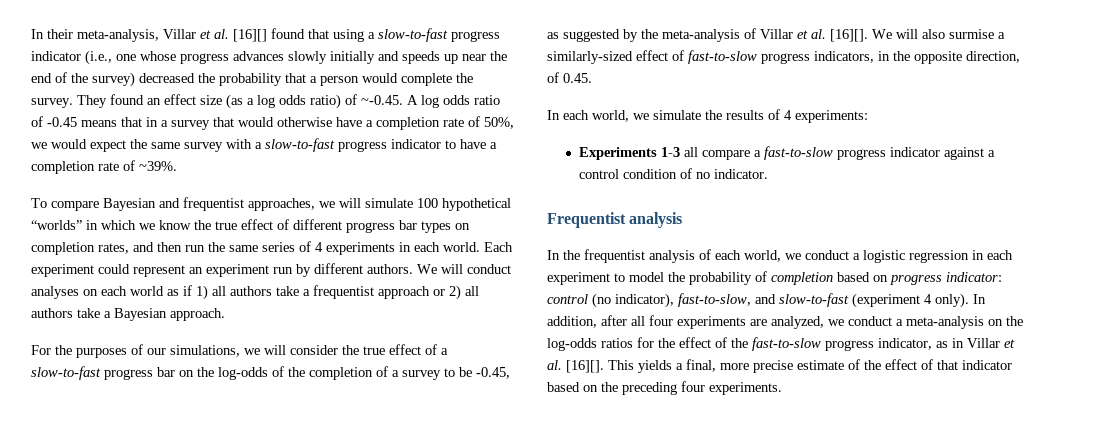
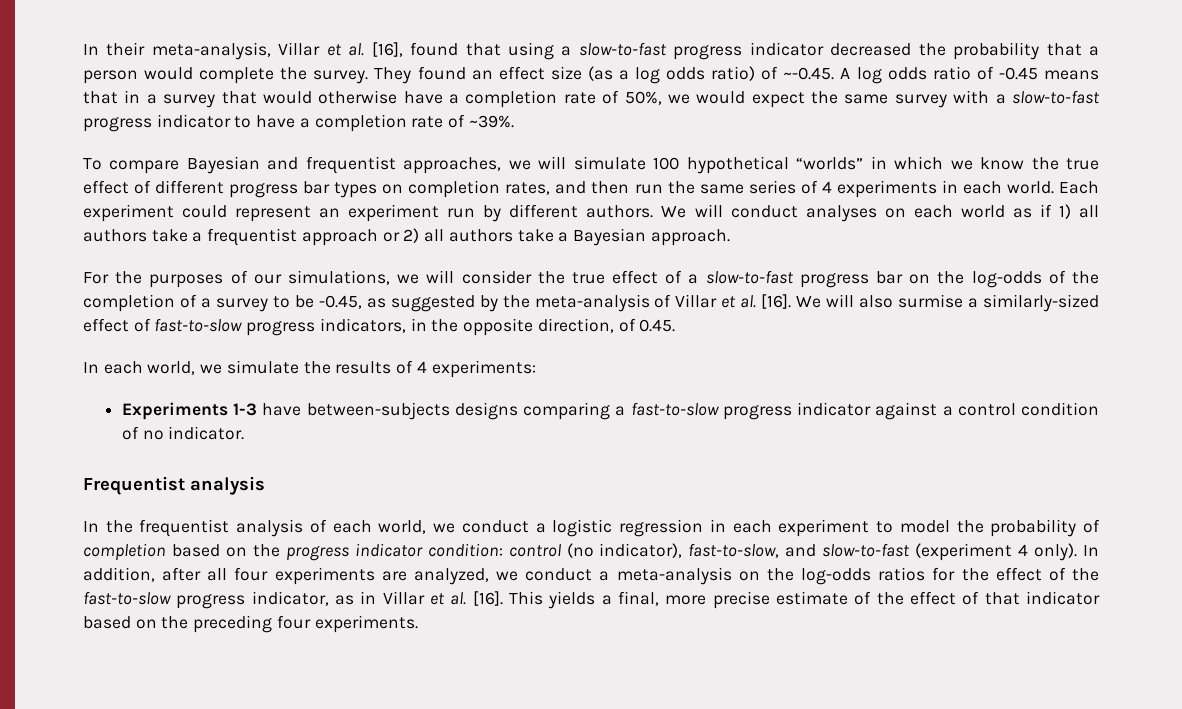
- In their meta-analysis, Villar et al. [16][] found that using a slow-to-fast progress indicator (i.e., one whose progress advances slowly initially and speeds up near the end of the survey) decreased the probability that a person would complete the survey.
+ In their meta-analysis, Villar et al. [16], found that using a slow-to-fast progress indicator decreased the probability that a person would complete the survey.
- For the purposes of our simulations, we will consider the true effect of a slow-to-fast progress bar on the log-odds of the completion of a survey to be -0.45, as suggested by the meta-analysis of Villar et al. [16][].
+ For the purposes of our simulations, we will consider the true effect of a slow-to-fast progress bar on the log-odds of the completion of a survey to be -0.45, as suggested by the meta-analysis of Villar et al. [16].
- Experiments 1-3 all compare a fast-to-slow progress indicator against a control condition of no indicator.
+ Experiments 1-3 have between-subjects designs comparing a fast-to-slow progress indicator against a control condition of no indicator.
- In the frequentist analysis of each world, we conduct a logistic regression in each experiment to model the probability of completion based on progress indicator: control (no indicator), fast-to-slow, and slow-to-fast (experiment 4 only).
+ In the frequentist analysis of each world, we conduct a logistic regression in each experiment to model the probability of completion based on the progress indicator condition: control (no indicator), fast-to-slow, and slow-to-fast (experiment 4 only).
- In addition, after all four experiments are analyzed, we conduct a meta-analysis on the log-odds ratios for the effect of the fast-to-slow progress indicator, as in Villar et al. [16][].
+ In addition, after all four experiments are analyzed, we conduct a meta-analysis on the log-odds ratios for the effect of the fast-to-slow progress indicator, as in Villar et al. [16].

